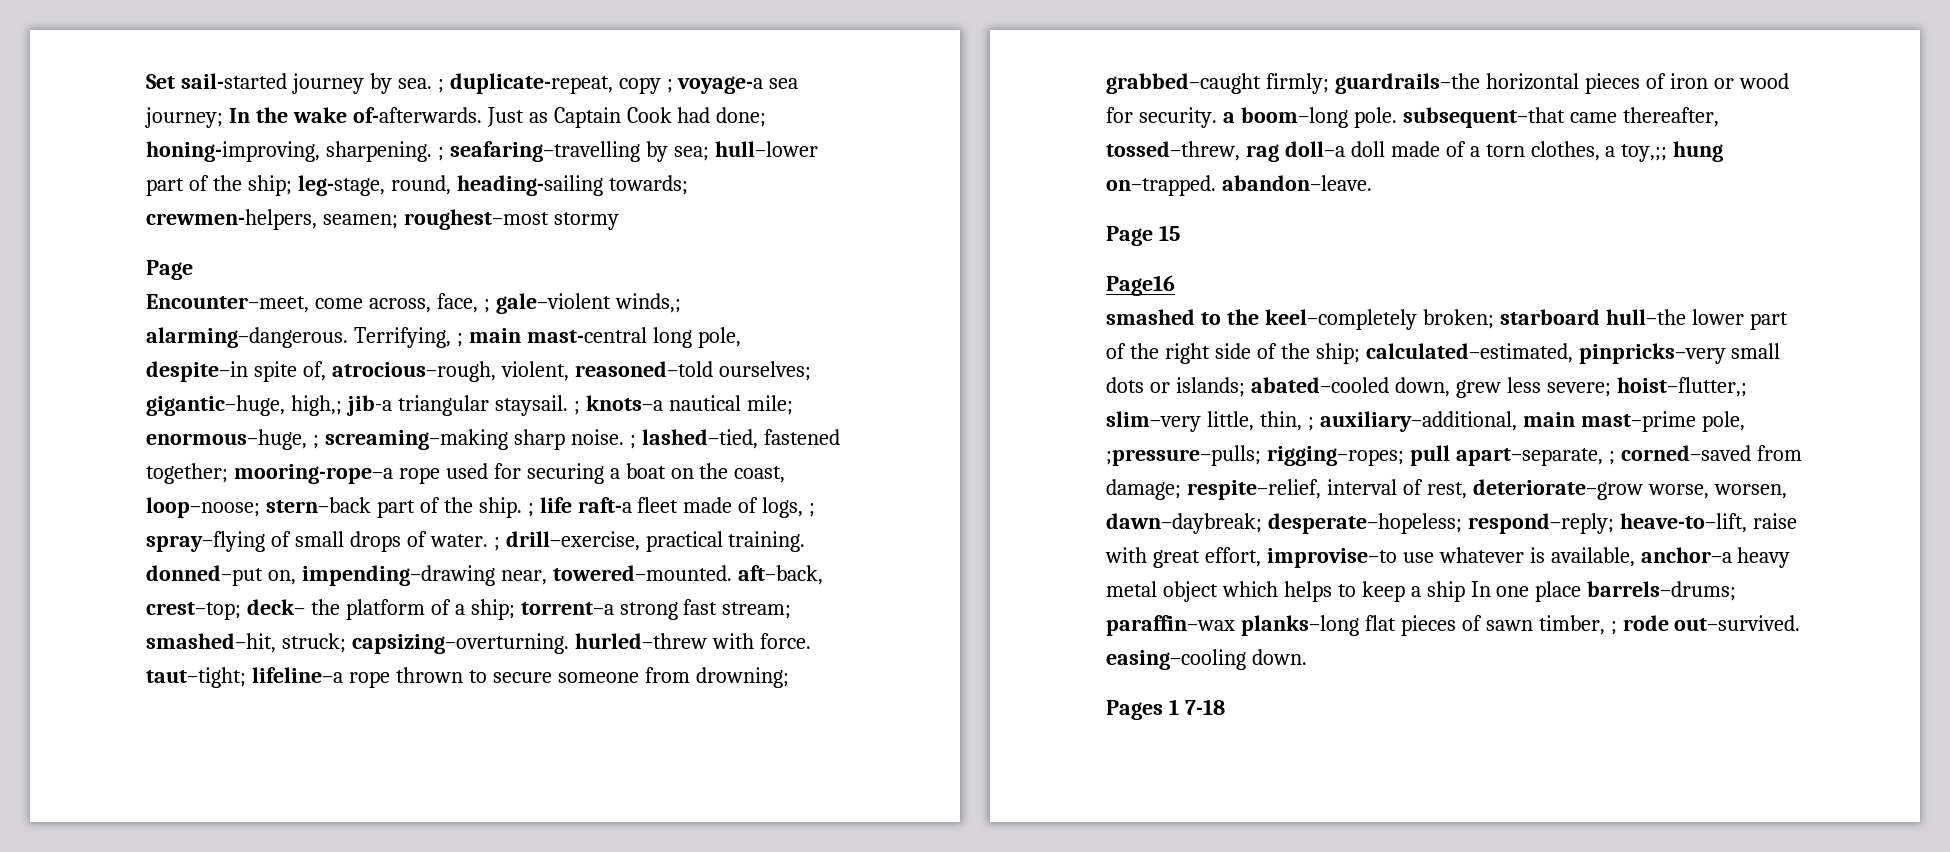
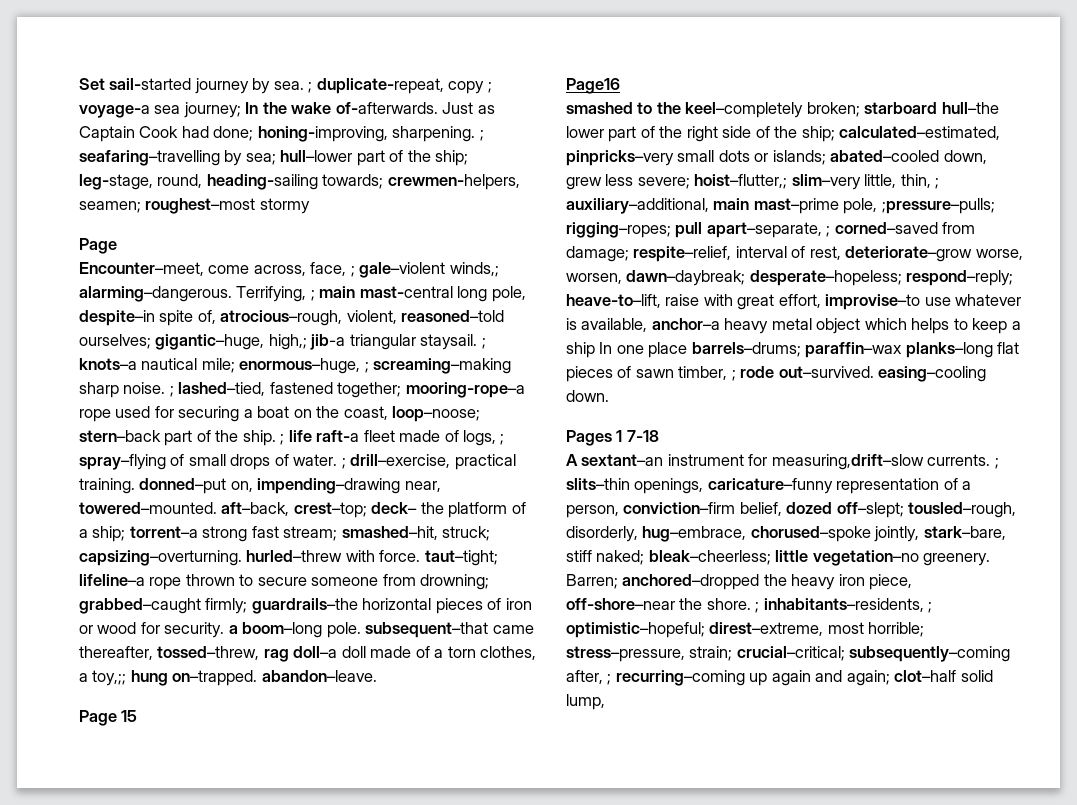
+ A sextant–an instrument for measuring,drift–slow currents. ; slits–thin openings, caricature–funny representation of a person, conviction–firm belief, dozed off–slept; tousled–rough, disorderly, hug–embrace, chorused–spoke jointly, stark–bare, stiff naked; bleak–cheerless; little vegetation–no greenery. Barren; anchored–dropped the heavy iron piece, off-shore–near the shore. ; inhabitants–residents, ; optimistic–hopeful; direst–extreme, most horrible; stress–pressure, strain; crucial–critical; subsequently–coming after, ; recurring–coming up again and again; clot–half solid lump,

